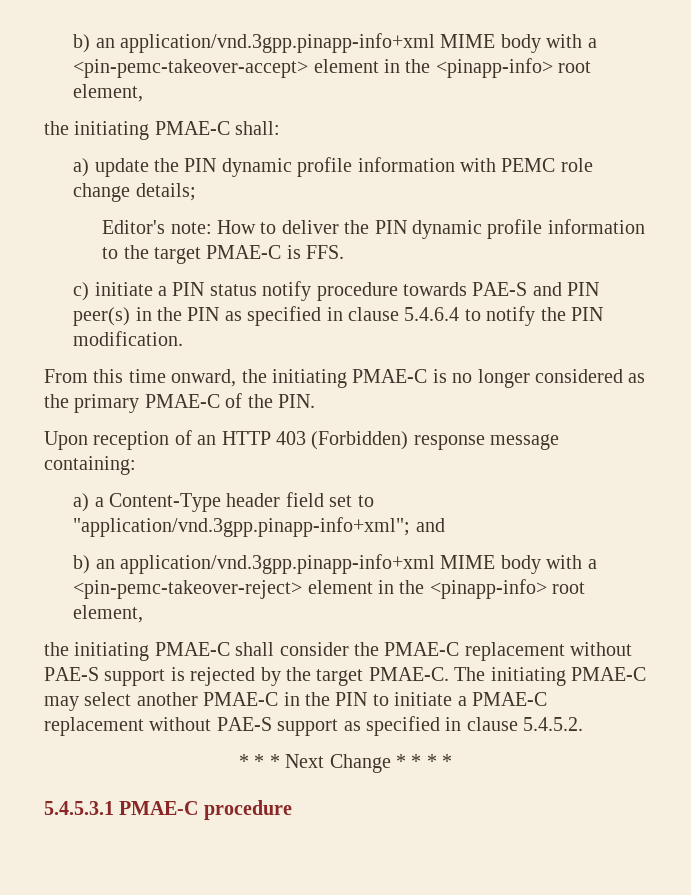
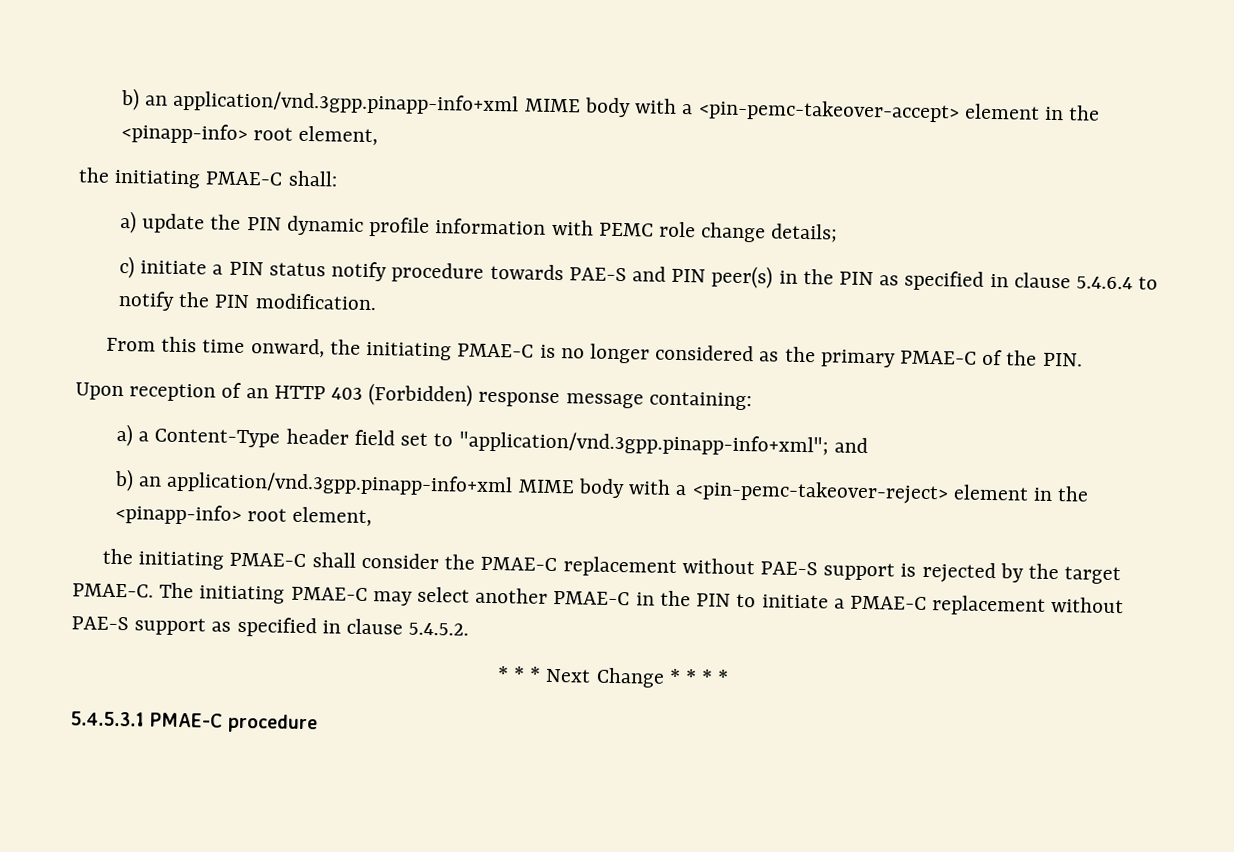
- Editor's note: How to deliver the PIN dynamic profile information to the target PMAE-C is FFS.

